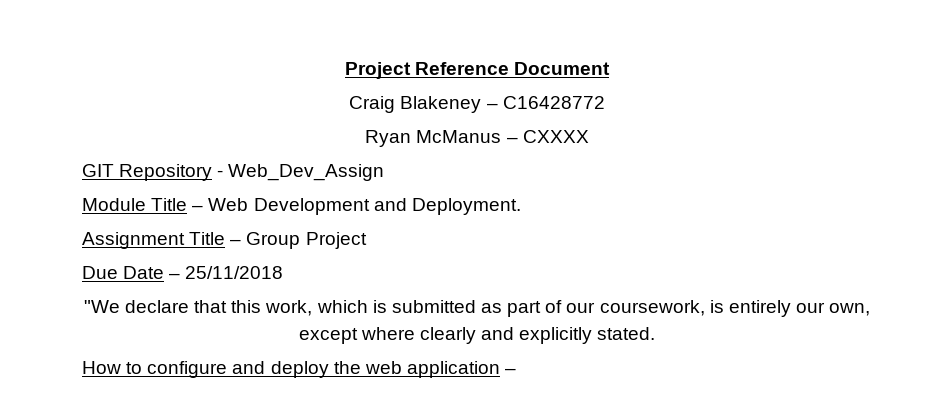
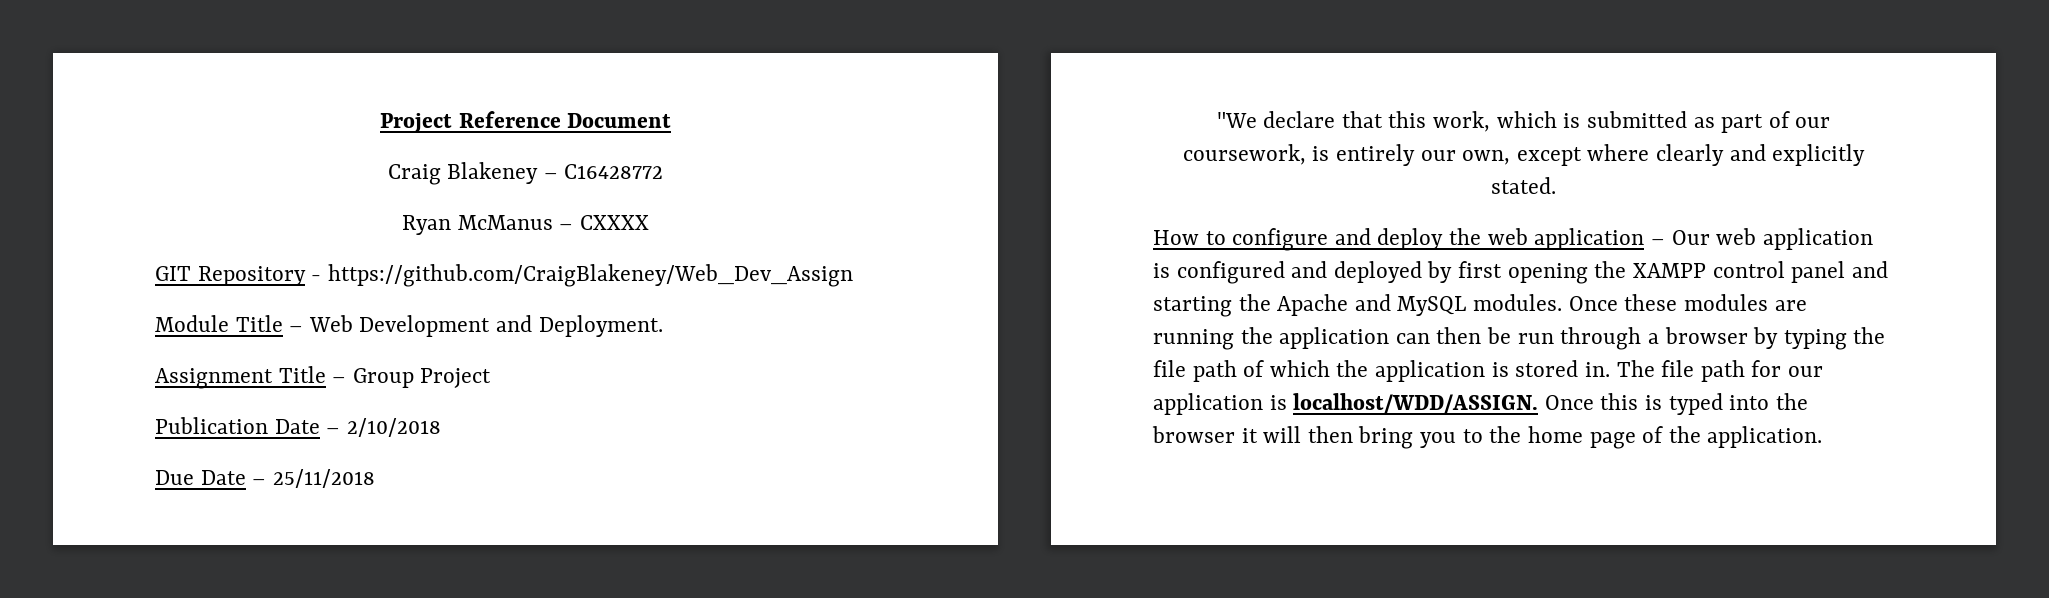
- GIT Repository - Web_Dev_Assign
+ GIT Repository - https://github.com/CraigBlakeney/Web_Dev_Assign
+ Publication Date – 2/10/2018
- How to configure and deploy the web application –
+ How to configure and deploy the web application – Our web application is configured and deployed by first opening the XAMPP control panel and starting the Apache and MySQL modules. Once these modules are running the application can then be run through a browser by typing the file path of which the application is stored in. The file path for our application is localhost/WDD/ASSIGN. Once this is typed into the browser it will then bring you to the home page of the application.

